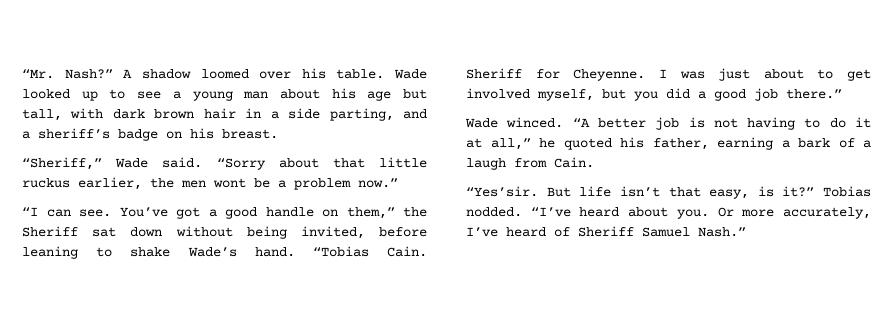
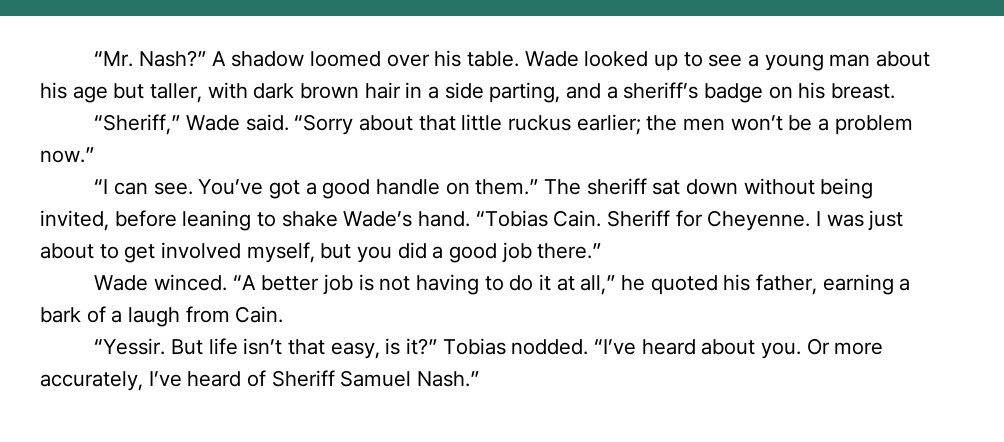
- Wade looked up to see a young man about his age but tall, with dark brown hair in a side parting, and a sheriff’s badge on his breast.
+ Wade looked up to see a young man about his age but taller, with dark brown hair in a side parting, and a sheriff’s badge on his breast.
- “Sorry about that little ruckus earlier, the men wont be a problem now.”
+ “Sorry about that little ruckus earlier; the men won’t be a problem now.”
- You’ve got a good handle on them,” the Sheriff sat down without being invited, before leaning to shake Wade’s hand.
+ You’ve got a good handle on them.” The sheriff sat down without being invited, before leaning to shake Wade’s hand.
- “Yes’sir.
+ “Yessir.

